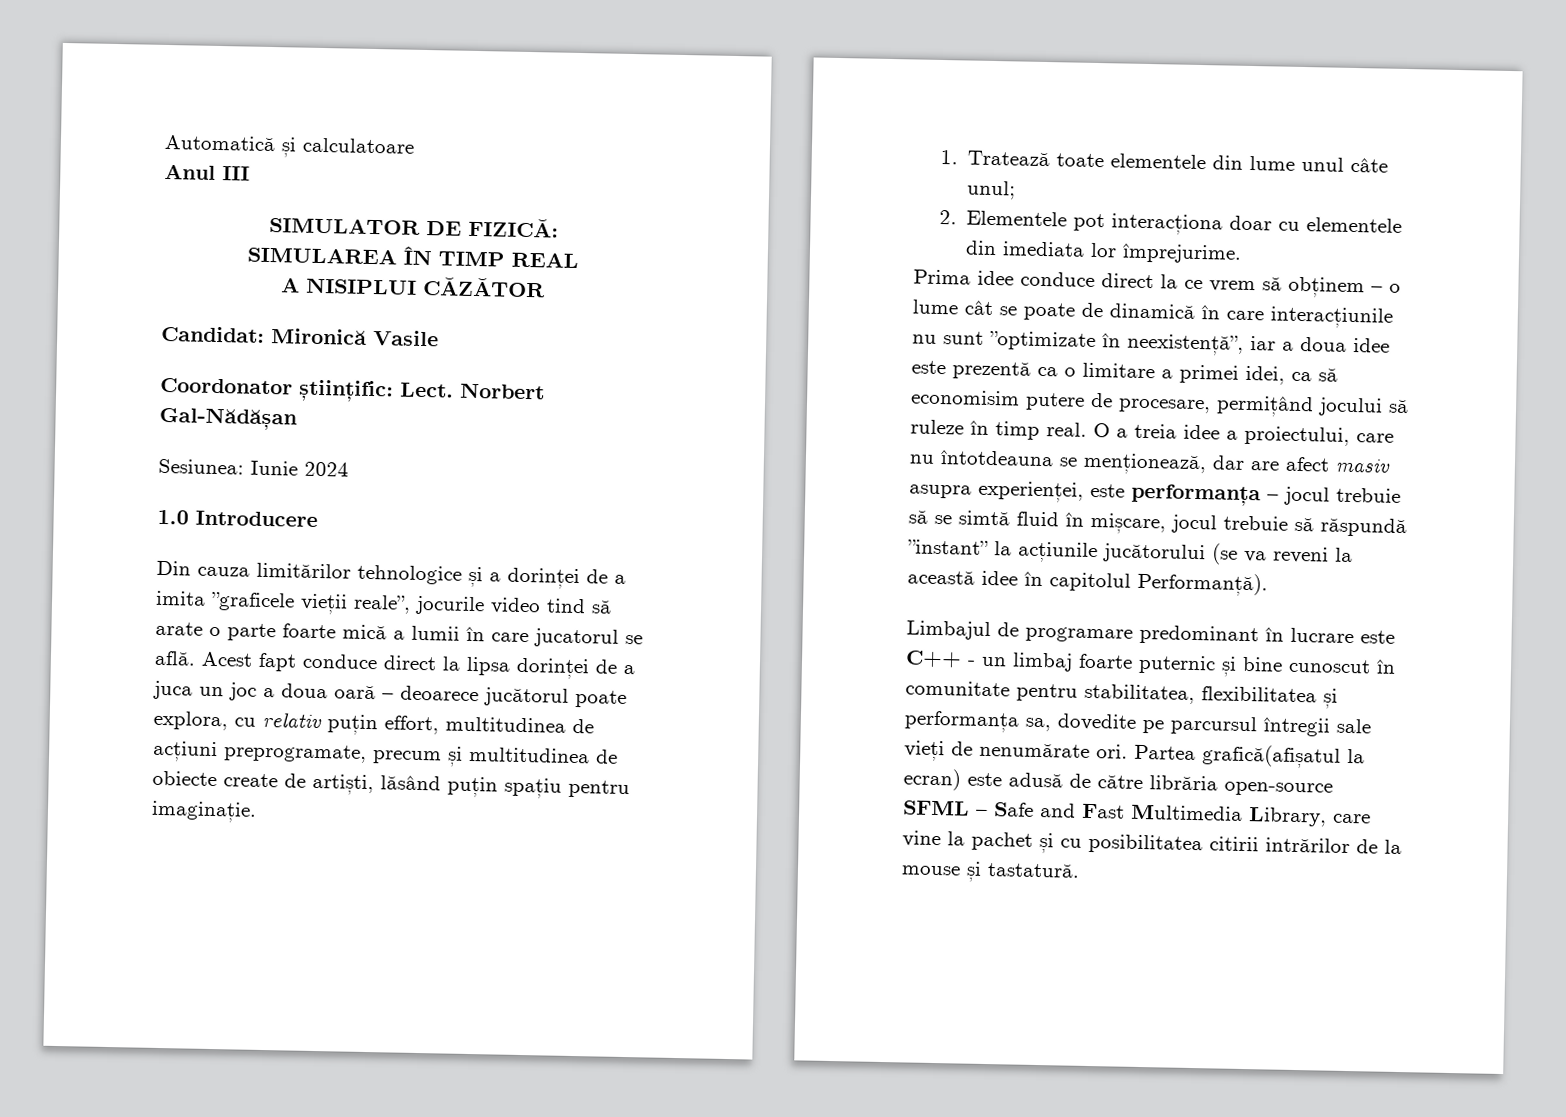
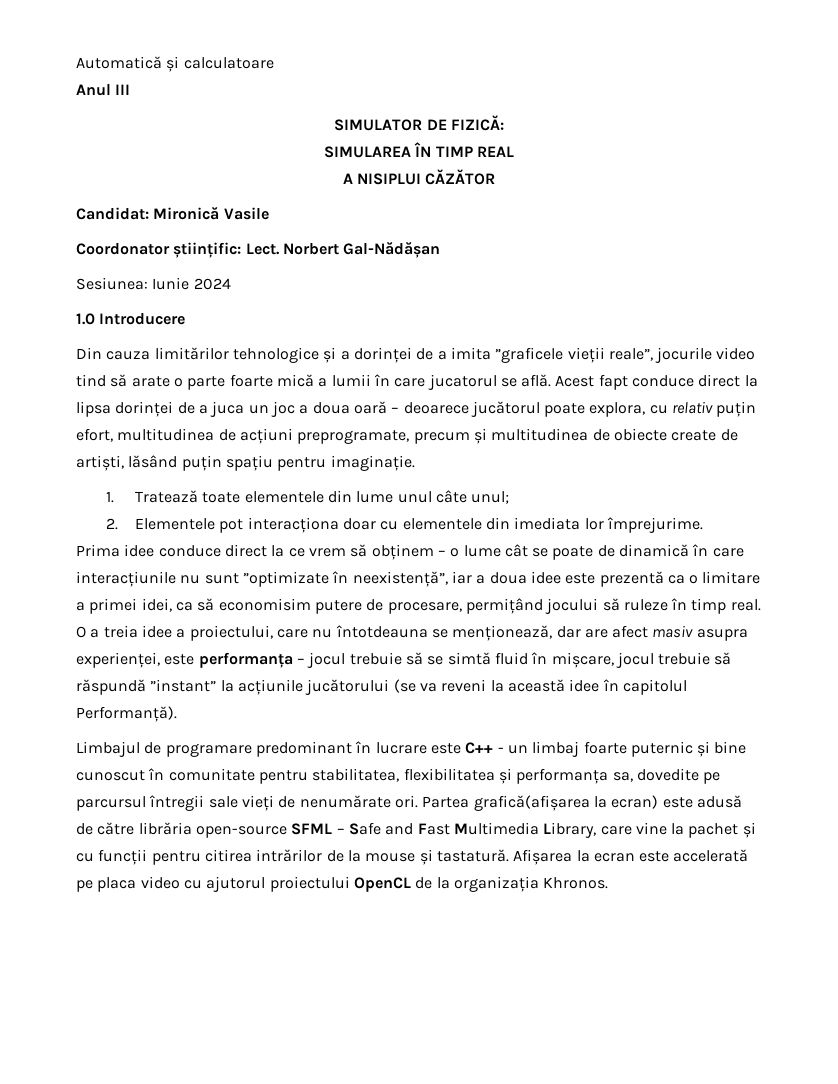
- Acest fapt conduce direct la lipsa dorinței de a juca un joc a doua oară – deoarece jucătorul poate explora, cu relativ puțin effort, multitudinea de acțiuni preprogramate, precum și multitudinea de obiecte create de artiști, lăsând puțin spațiu pentru imaginație.
+ Acest fapt conduce direct la lipsa dorinței de a juca un joc a doua oară – deoarece jucătorul poate explora, cu relativ puțin efort, multitudinea de acțiuni preprogramate, precum și multitudinea de obiecte create de artiști, lăsând puțin spațiu pentru imaginație.
- Partea grafică(afișatul la ecran) este adusă de către librăria open-source SFML – Safe and Fast Multimedia Library, care vine la pachet și cu posibilitatea citirii intrărilor de la mouse și tastatură.
+ Partea grafică(afișarea la ecran) este adusă de către librăria open-source SFML – Safe and Fast Multimedia Library, care vine la pachet și cu funcții pentru citirea intrărilor de la mouse și tastatură.
+ Afișarea la ecran este accelerată pe placa video cu ajutorul proiectului OpenCL de la organizația Khronos.

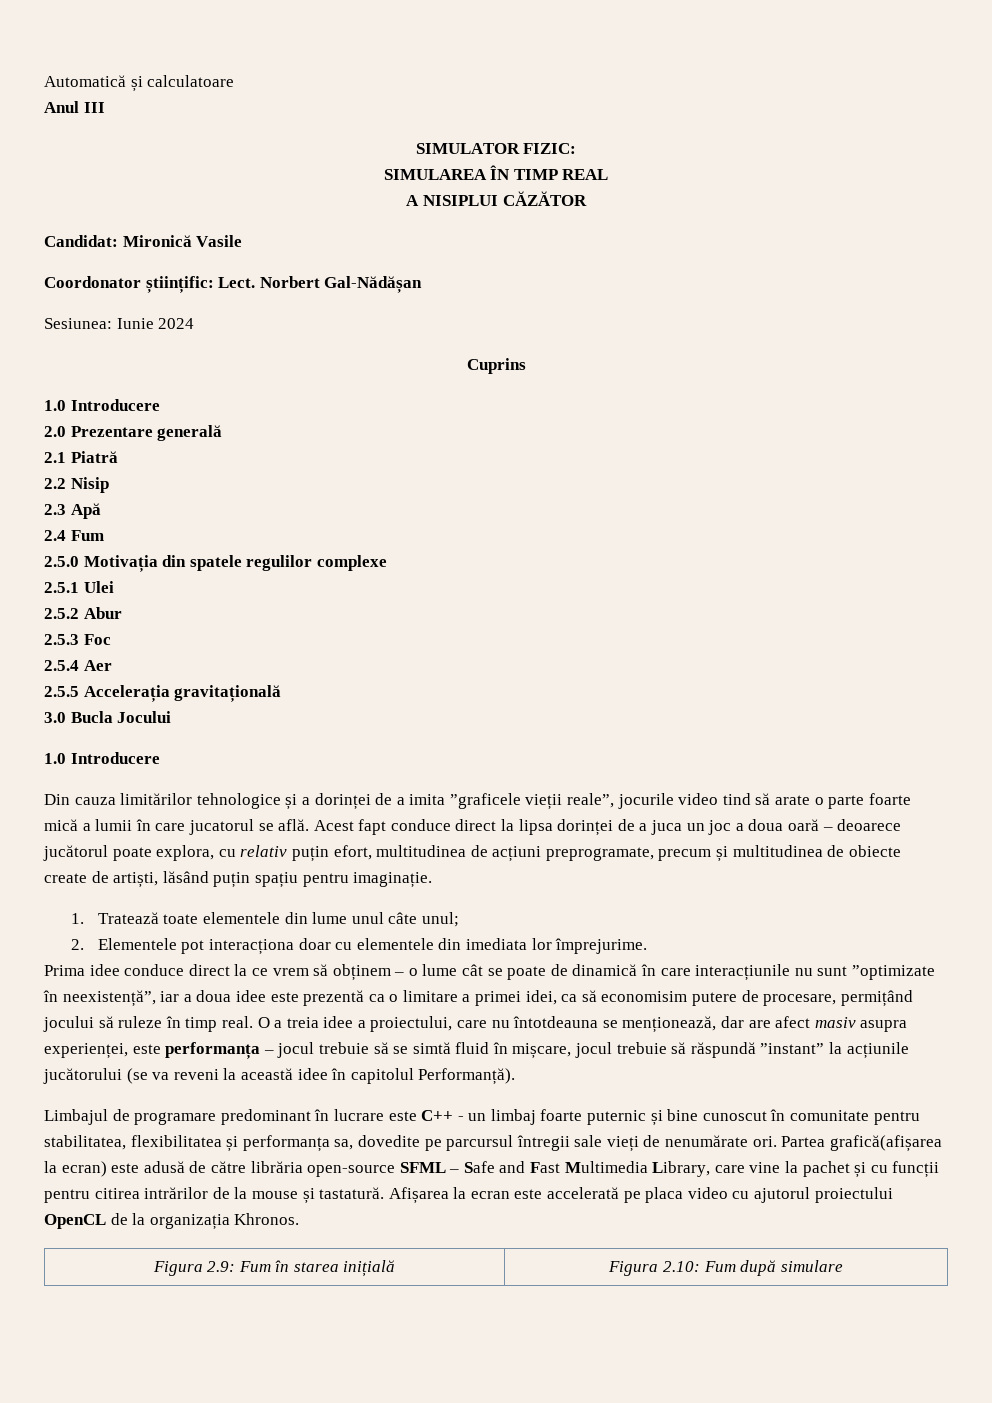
- SIMULATOR DE FIZICĂ:
+ SIMULATOR FIZIC:
+ Cuprins
+ 1.0 Introducere
+ 2.0 Prezentare generală
+ 2.1 Piatră
+ 2.2 Nisip
+ 2.3 Apă
+ 2.4 Fum
+ 2.5.0 Motivația din spatele regulilor complexe
+ 2.5.1 Ulei
+ 2.5.2 Abur
+ 2.5.3 Foc
+ 2.5.4 Aer
+ 2.5.5 Accelerația gravitațională
+ 3.0 Bucla Jocului
+ Figura 2.9: Fum în starea inițială | Figura 2.10: Fum după simulare

